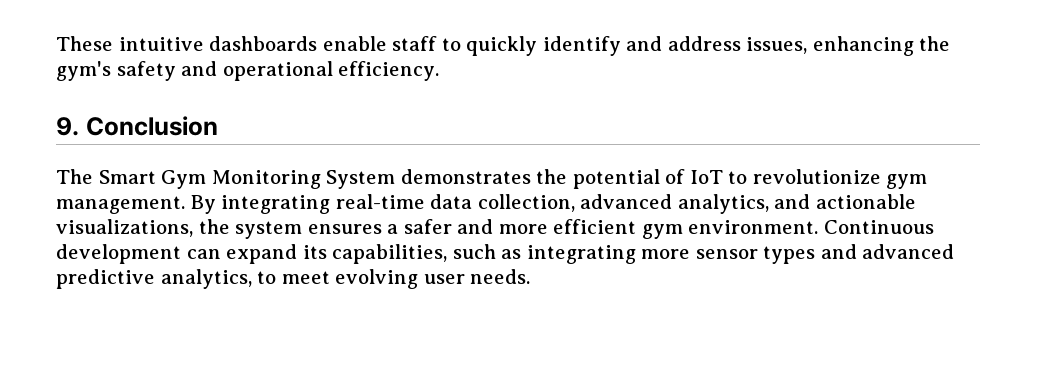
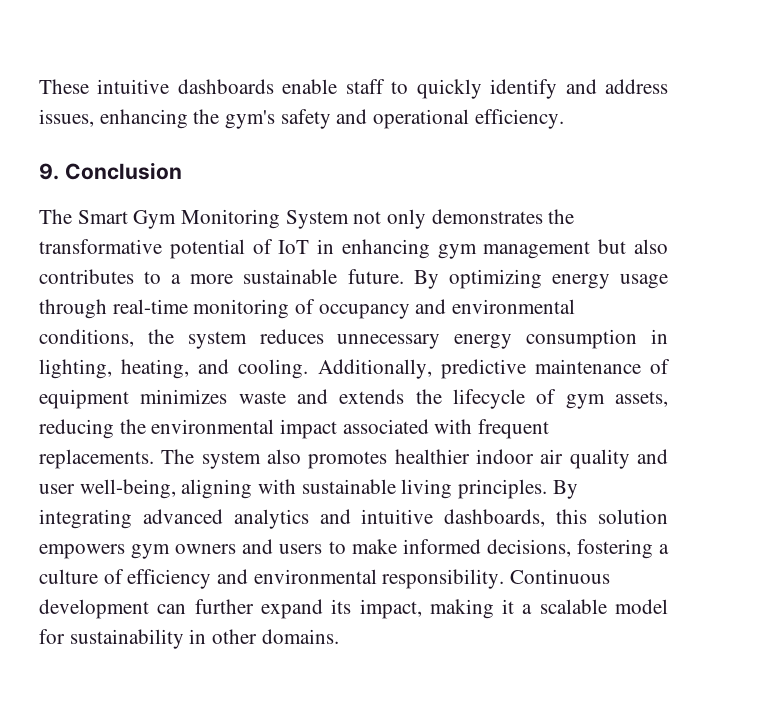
- The Smart Gym Monitoring System demonstrates the potential of IoT to revolutionize gym management. By integrating real-time data collection, advanced analytics, and actionable visualizations, the system ensures a safer and more efficient gym environment.
+ The Smart Gym Monitoring System not only demonstrates the transformative potential of IoT in enhancing gym management but also contributes to a more sustainable future. By optimizing energy usage through real-time monitoring of occupancy and environmental conditions, the system reduces unnecessary energy consumption in lighting, heating, and cooling. Additionally, predictive maintenance of equipment minimizes waste and extends the lifecycle of gym assets, reducing the environmental impact associated with frequent replacements. The system also promotes healthier indoor air quality and user well-being, aligning with sustainable living principles. By integrating advanced analytics and intuitive dashboards, this solution empowers gym owners and users to make informed decisions, fostering a culture of efficiency and environmental responsibility.
- Continuous development can expand its capabilities, such as integrating more sensor types and advanced predictive analytics, to meet evolving user needs.
+ Continuous development can further expand its impact, making it a scalable model for sustainability in other domains.

